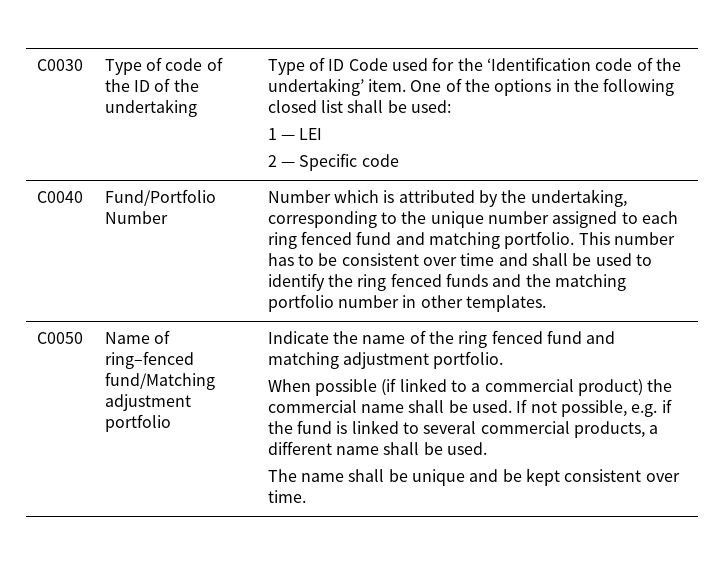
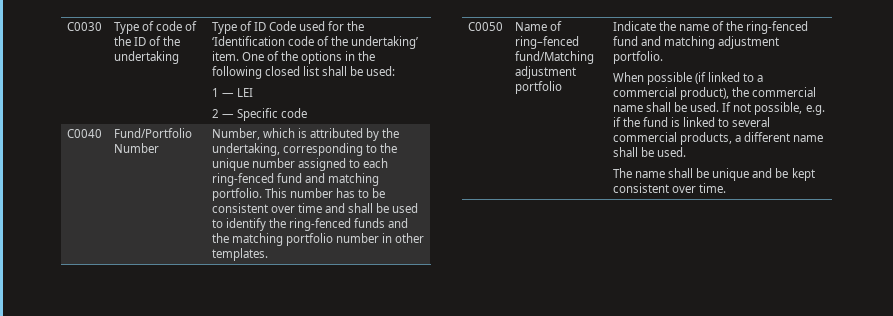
- Number which is attributed by the undertaking, corresponding to the unique number assigned to each ring fenced fund and matching portfolio.
+ Number, which is attributed by the undertaking, corresponding to the unique number assigned to each ring-fenced fund and matching portfolio.
- This number has to be consistent over time and shall be used to identify the ring fenced funds and the matching portfolio number in other templates.
+ This number has to be consistent over time and shall be used to identify the ring-fenced funds and the matching portfolio number in other templates.
- Indicate the name of the ring fenced fund and matching adjustment portfolio.
+ Indicate the name of the ring-fenced fund and matching adjustment portfolio.
- When possible (if linked to a commercial product) the commercial name shall be used.
+ When possible (if linked to a commercial product), the commercial name shall be used.

